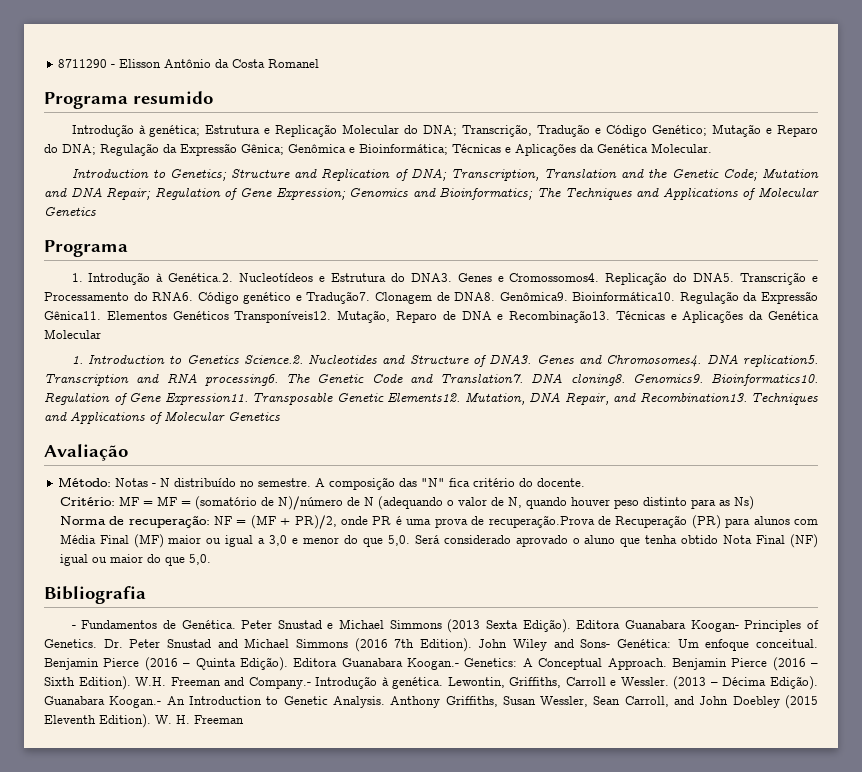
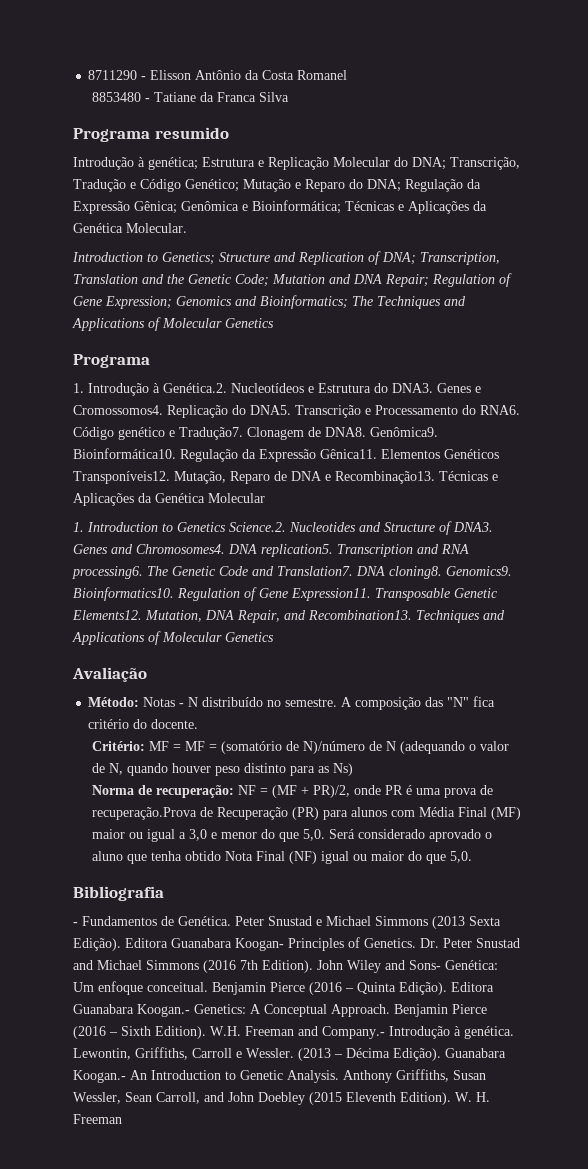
+ 8853480 - Tatiane da Franca Silva

